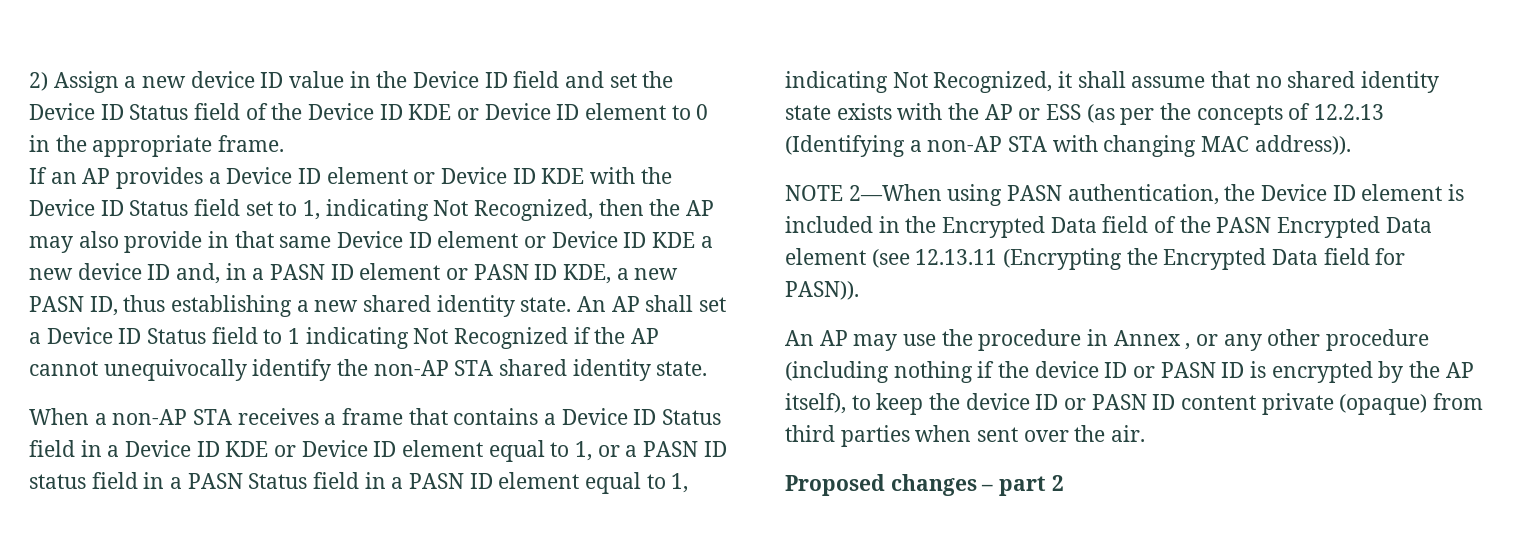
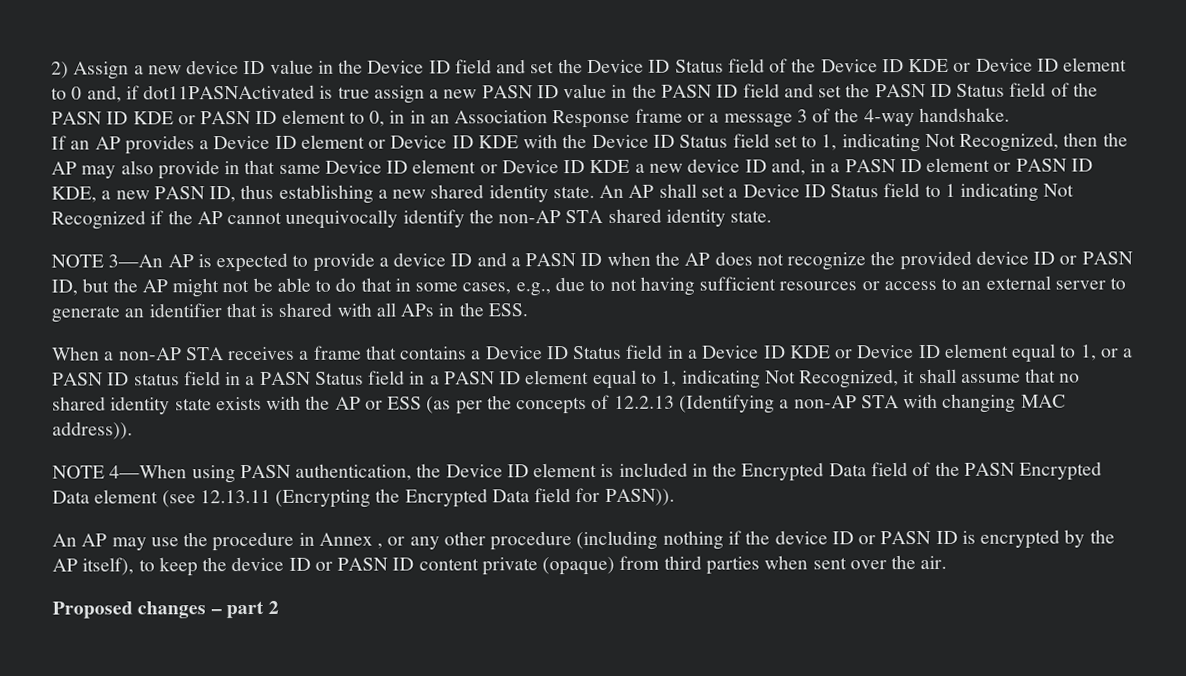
- 2) Assign a new device ID value in the Device ID field and set the Device ID Status field of the Device ID KDE or Device ID element to 0 in the appropriate frame.
+ 2) Assign a new device ID value in the Device ID field and set the Device ID Status field of the Device ID KDE or Device ID element to 0 and, if dot11PASNActivated is true assign a new PASN ID value in the PASN ID field and set the PASN ID Status field of the PASN ID KDE or PASN ID element to 0, in in an Association Response frame or a message 3 of the 4-way handshake.
+ NOTE 3—An AP is expected to provide a device ID and a PASN ID when the AP does not recognize the provided device ID or PASN ID, but the AP might not be able to do that in some cases, e.g., due to not having sufficient resources or access to an external server to generate an identifier that is shared with all APs in the ESS.
- NOTE 2—When using PASN authentication, the Device ID element is included in the Encrypted Data field of the PASN Encrypted Data element (see 12.13.11 (Encrypting the Encrypted Data field for PASN)).
+ NOTE 4—When using PASN authentication, the Device ID element is included in the Encrypted Data field of the PASN Encrypted Data element (see 12.13.11 (Encrypting the Encrypted Data field for PASN)).

